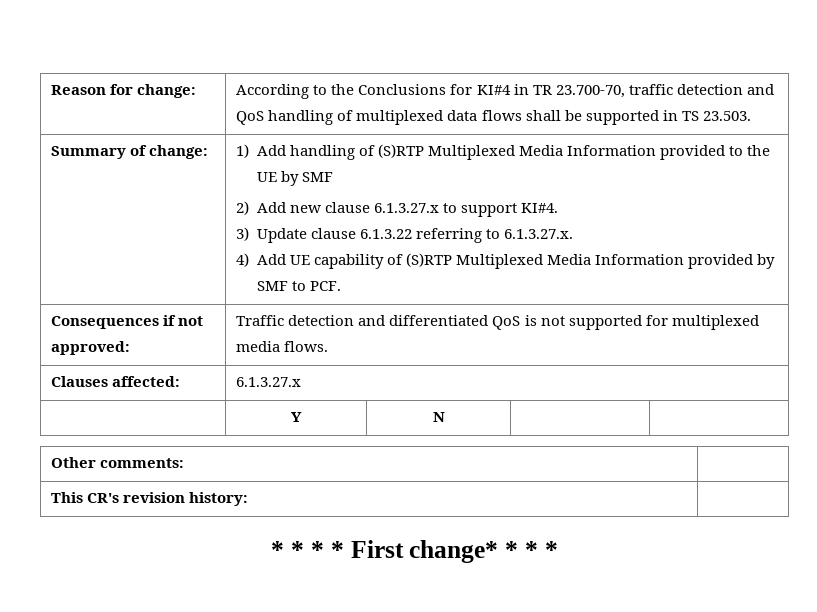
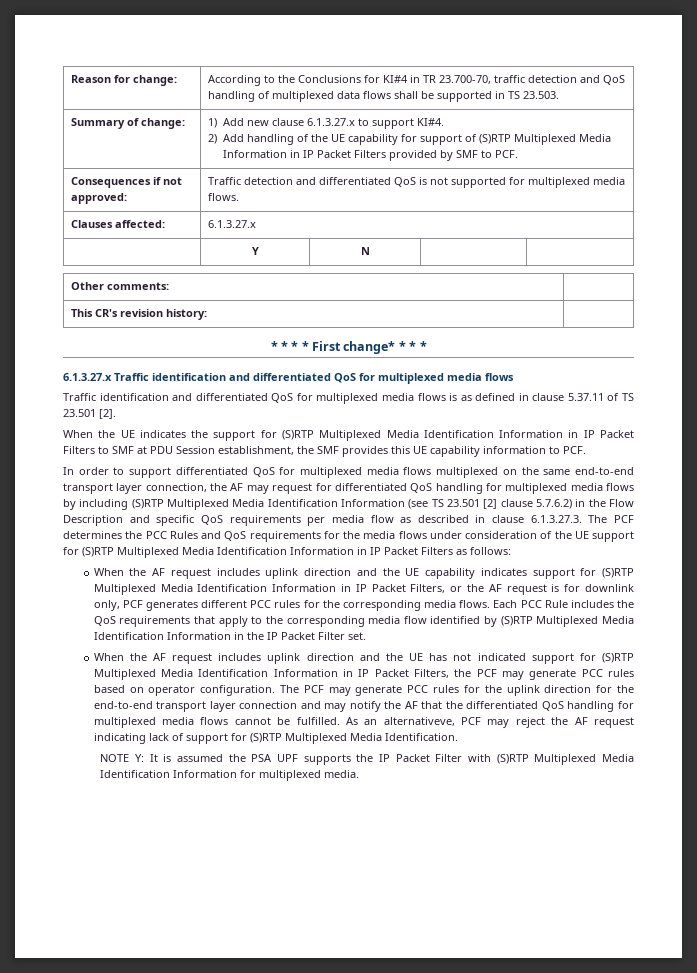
- 1) Add handling of (S)RTP Multiplexed Media Information provided to the UE by SMF
- 2) Add new clause 6.1.3.27.x to support KI#4.
+ 1) Add new clause 6.1.3.27.x to support KI#4.
- 3) Update clause 6.1.3.22 referring to 6.1.3.27.x.
- 4) Add UE capability of (S)RTP Multiplexed Media Information provided by SMF to PCF.
+ 2) Add handling of the UE capability for support of (S)RTP Multiplexed Media Information in IP Packet Filters provided by SMF to PCF.
+ 6.1.3.27.x Traffic identification and differentiated QoS for multiplexed media flows
+ Traffic identification and differentiated QoS for multiplexed media flows is as defined in clause 5.37.11 of TS 23.501 [2].
+ When the UE indicates the support for (S)RTP Multiplexed Media Identification Information in IP Packet Filters to SMF at PDU Session establishment, the SMF provides this UE capability information to PCF.
+ In order to support differentiated QoS for multiplexed media flows multiplexed on the same end-to-end transport layer connection, the AF may request for differentiated QoS handling for multiplexed media flows by including (S)RTP Multiplexed Media Identification Information (see TS 23.501 [2] clause 5.7.6.2) in the Flow Description and specific QoS requirements per media flow as described in clause 6.1.3.27.3. The PCF determines the PCC Rules and QoS requirements for the media flows under consideration of the UE support for (S)RTP Multiplexed Media Identification Information in IP Packet Filters as follows:
+ When the AF request includes uplink direction and the UE capability indicates support for (S)RTP Multiplexed Media Identification Information in IP Packet Filters, or the AF request is for downlink only, PCF generates different PCC rules for the corresponding media flows. Each PCC Rule includes the QoS requirements that apply to the corresponding media flow identified by (S)RTP Multiplexed Media Identification Information in the IP Packet Filter set.
+ When the AF request includes uplink direction and the UE has not indicated support for (S)RTP Multiplexed Media Identification Information in IP Packet Filters, the PCF may generate PCC rules based on operator configuration. The PCF may generate PCC rules for the uplink direction for the end-to-end transport layer connection and may notify the AF that the differentiated QoS handling for multiplexed media flows cannot be fulfilled. As an alternativeve, PCF may reject the AF request indicating lack of support for (S)RTP Multiplexed Media Identification.
+ NOTE Y: It is assumed the PSA UPF supports the IP Packet Filter with (S)RTP Multiplexed Media Identification Information for multiplexed media.

